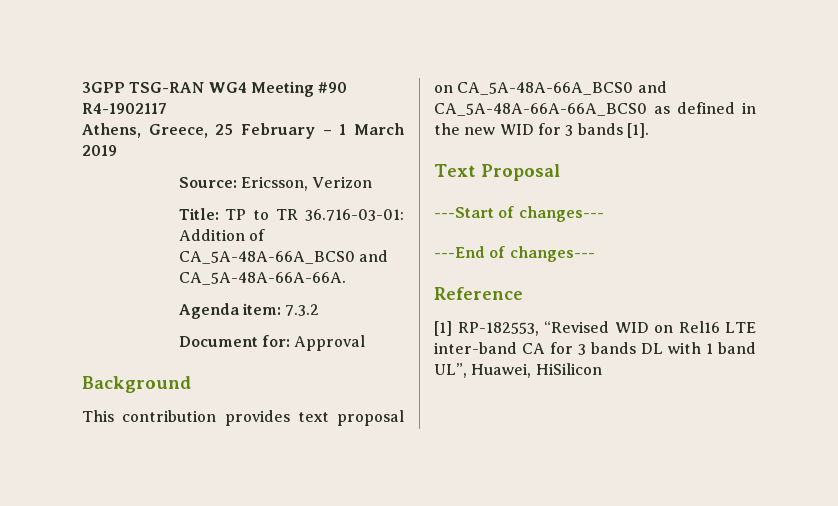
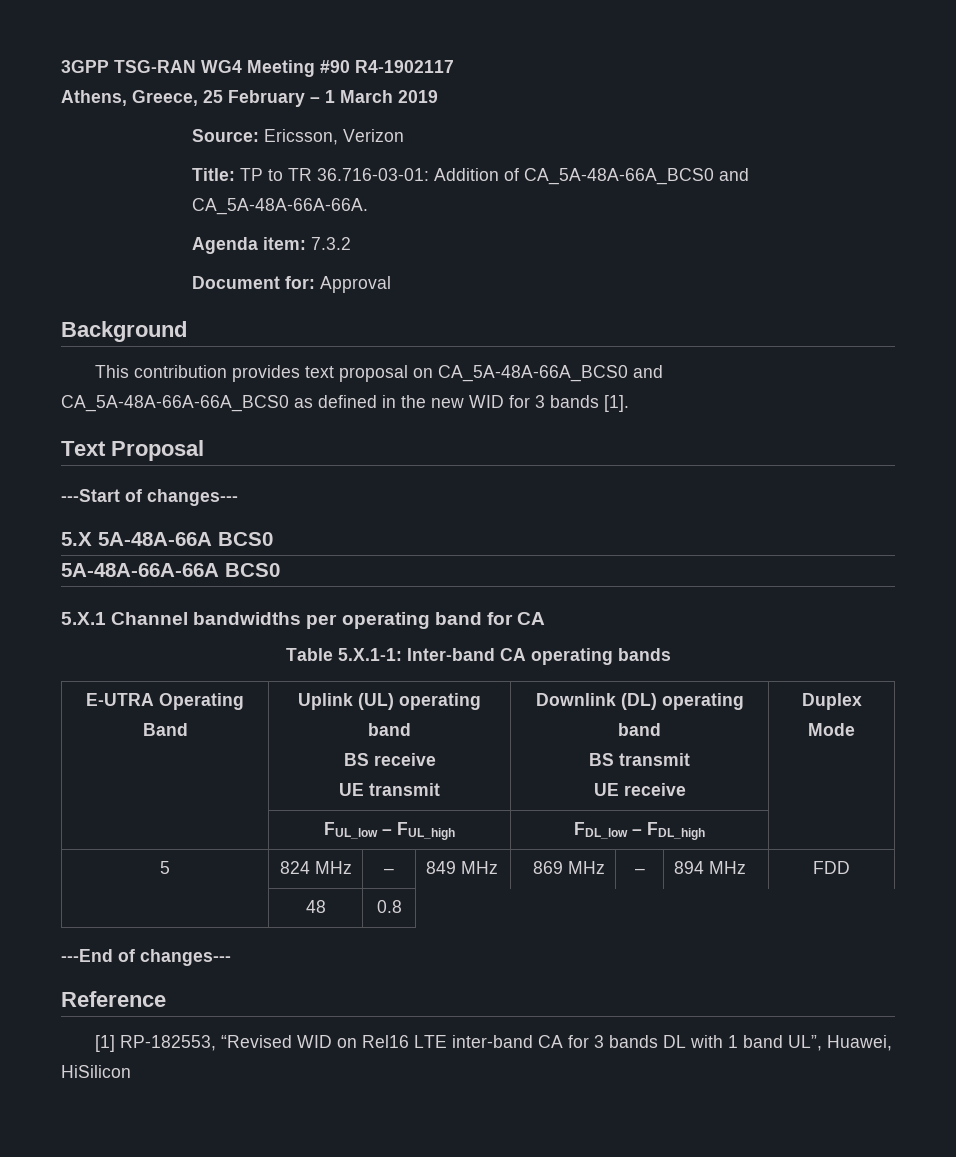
+ 5.X 5A-48A-66A BCS0
+ 5A-48A-66A-66A BCS0
+ 5.X.1 Channel bandwidths per operating band for CA
+ Table 5.X.1-1: Inter-band CA operating bands
+ E-UTRA Operating Band | Uplink (UL) operating band
+ BS receive
+ UE transmit | Downlink (DL) operating band
+ BS transmit
+ UE receive | Duplex Mode
+ | FUL_low – FUL_high | FDL_low – FDL_high |
+ 5 | 824 MHz | – | 849 MHz | 869 MHz | – | 894 MHz | FDD
+ | 48 | 0.8

